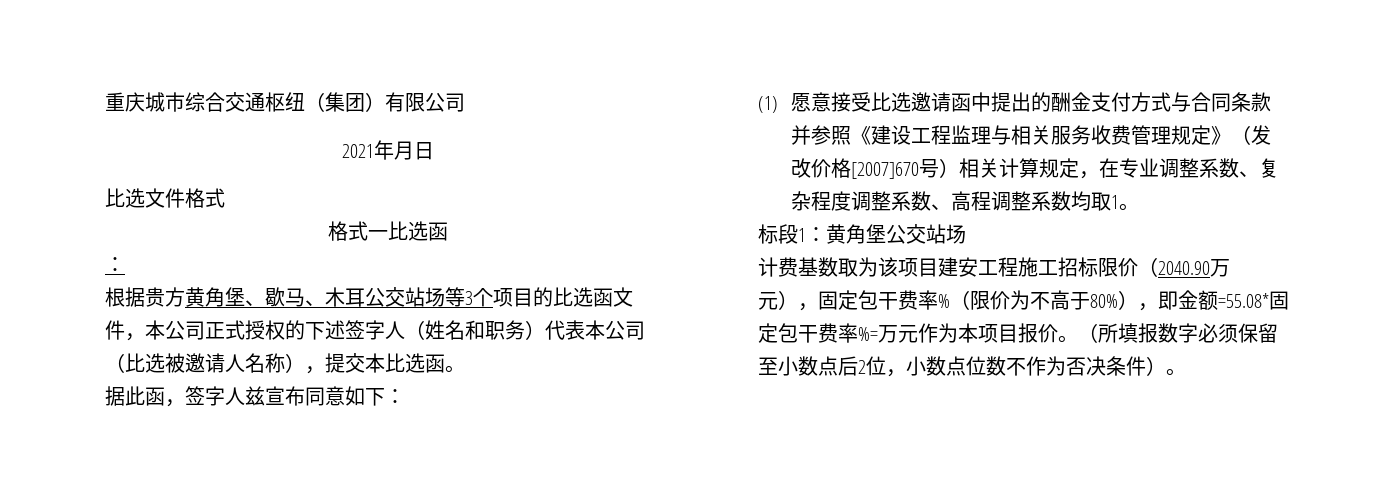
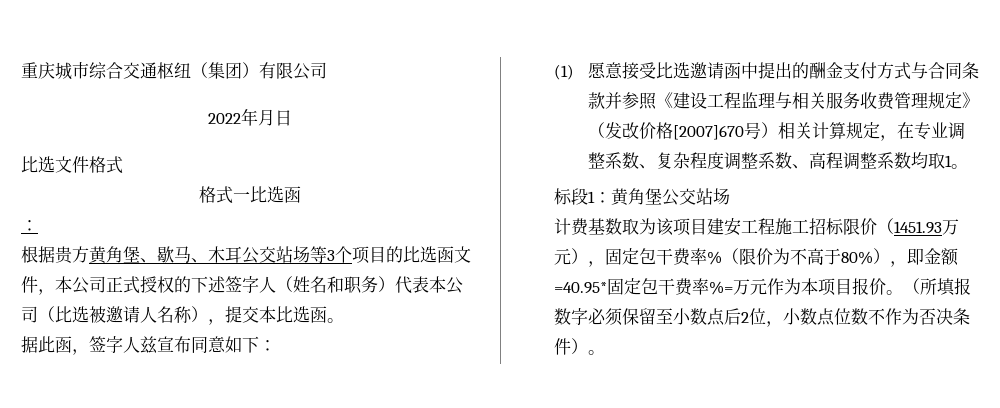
- 2021年月日
+ 2022年月日
- 计费基数取为该项目建安工程施工招标限价（2040.90万元），固定包干费率%（限价为不高于80%），即金额=55.08*固定包干费率%=万元作为本项目报价。
+ 计费基数取为该项目建安工程施工招标限价（1451.93万元），固定包干费率%（限价为不高于80%），即金额=40.95*固定包干费率%=万元作为本项目报价。

